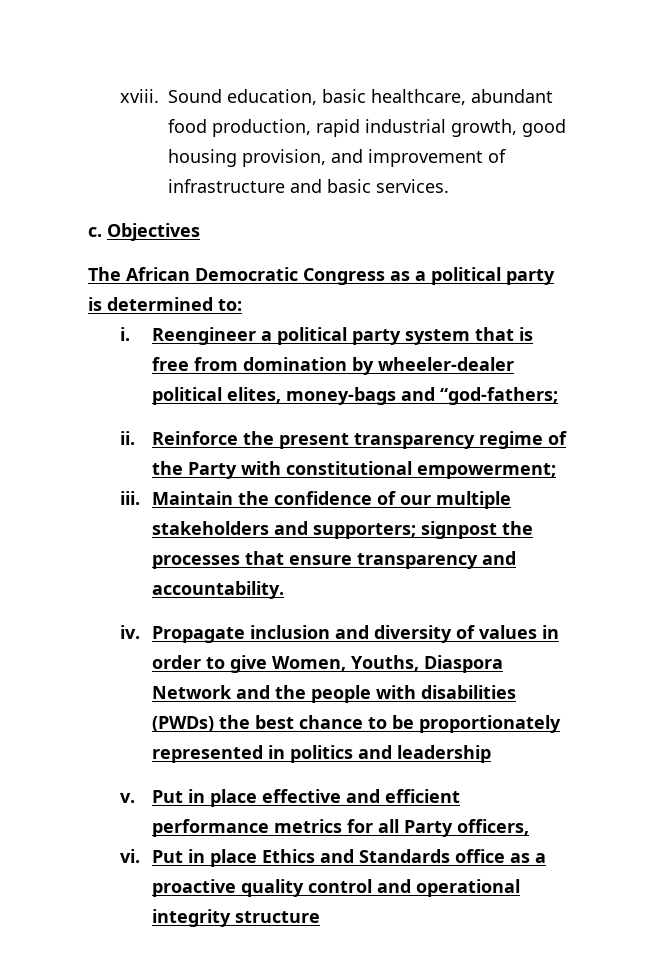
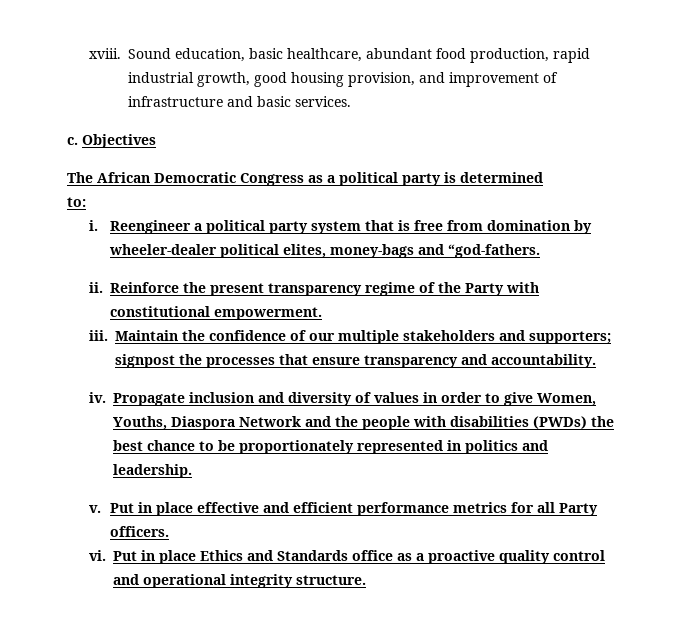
- The African Democratic Congress as a political party is determined to:
+ The African Democratic Congress as a political party is determined
+ to:
- Reengineer a political party system that is free from domination by wheeler-dealer political elites, money-bags and “god-fathers;
+ Reengineer a political party system that is free from domination by wheeler-dealer political elites, money-bags and “god-fathers.
- Reinforce the present transparency regime of the Party with constitutional empowerment;
+ Reinforce the present transparency regime of the Party with constitutional empowerment.
- Propagate inclusion and diversity of values in order to give Women, Youths, Diaspora Network and the people with disabilities (PWDs) the best chance to be proportionately represented in politics and leadership
+ Propagate inclusion and diversity of values in order to give Women, Youths, Diaspora Network and the people with disabilities (PWDs) the best chance to be proportionately represented in politics and leadership.
- Put in place effective and efficient performance metrics for all Party officers,
+ Put in place effective and efficient performance metrics for all Party officers.
- Put in place Ethics and Standards office as a proactive quality control and operational integrity structure
+ Put in place Ethics and Standards office as a proactive quality control and operational integrity structure.

